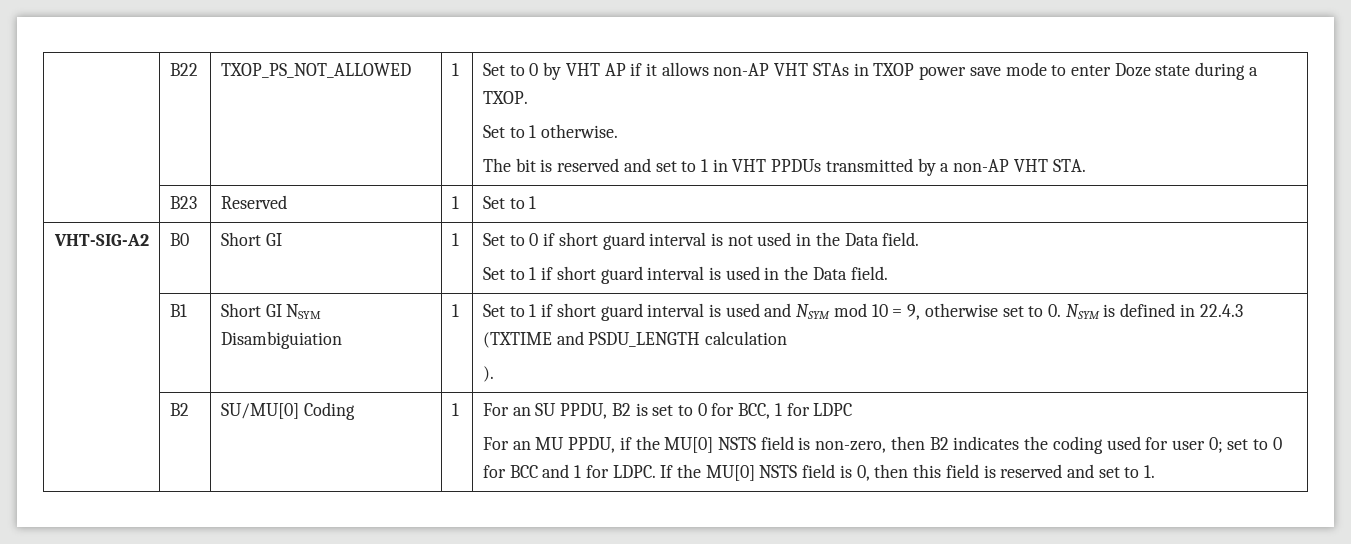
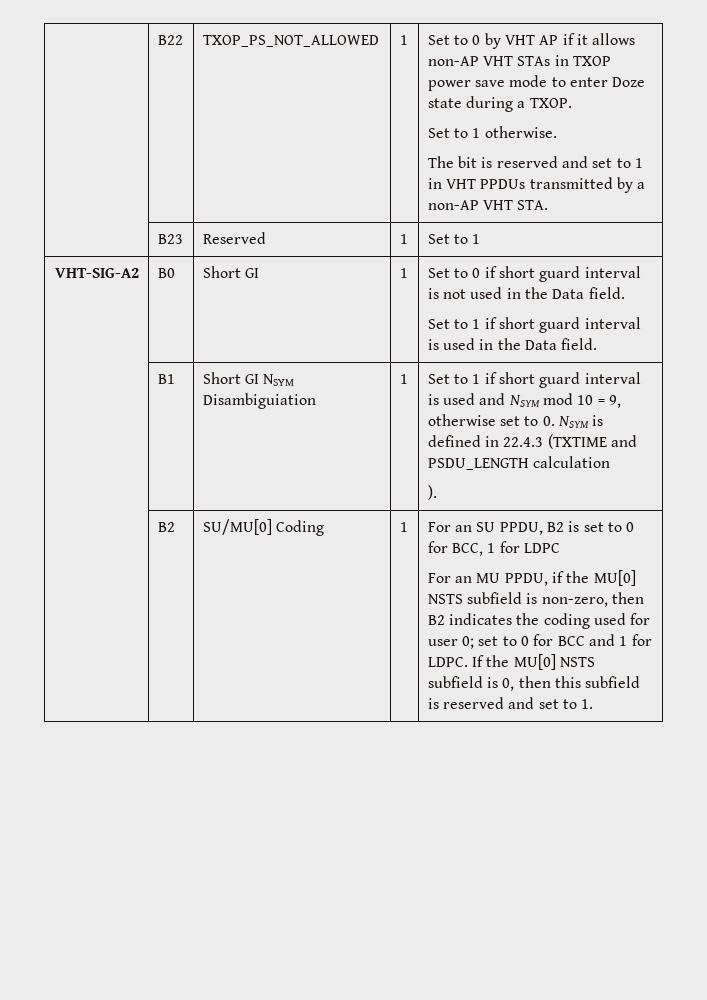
- For an MU PPDU, if the MU[0] NSTS field is non-zero, then B2 indicates the coding used for user 0; set to 0 for BCC and 1 for LDPC.
+ For an MU PPDU, if the MU[0] NSTS subfield is non-zero, then B2 indicates the coding used for user 0; set to 0 for BCC and 1 for LDPC.
- If the MU[0] NSTS field is 0, then this field is reserved and set to 1.
+ If the MU[0] NSTS subfield is 0, then this subfield is reserved and set to 1.

